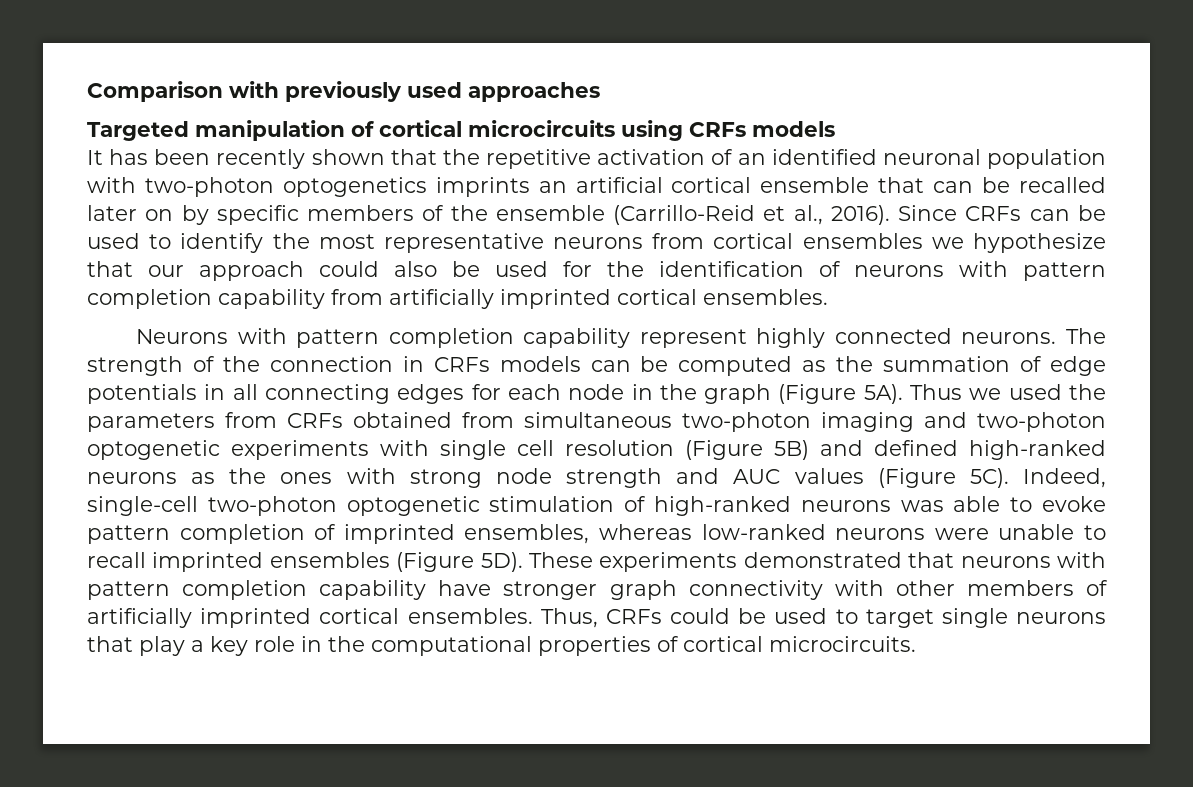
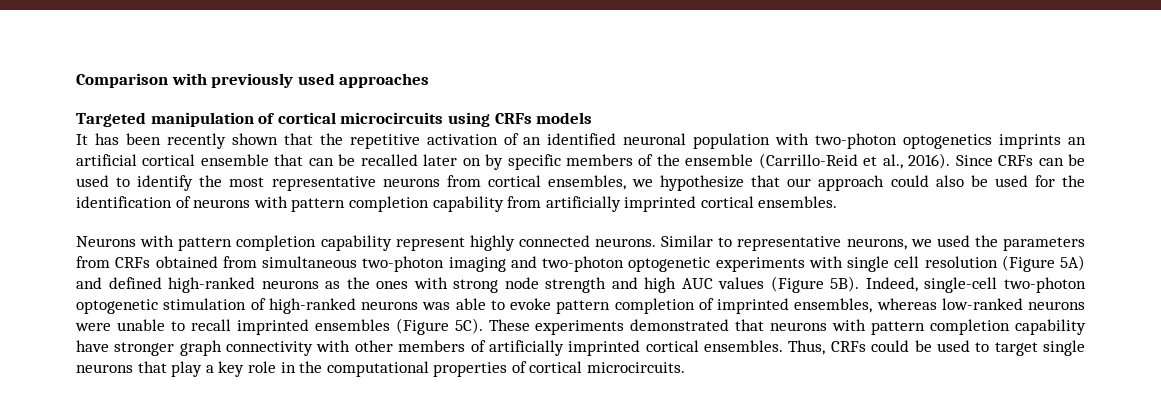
- Since CRFs can be used to identify the most representative neurons from cortical ensembles we hypothesize that our approach could also be used for the identification of neurons with pattern completion capability from artificially imprinted cortical ensembles.
+ Since CRFs can be used to identify the most representative neurons from cortical ensembles, we hypothesize that our approach could also be used for the identification of neurons with pattern completion capability from artificially imprinted cortical ensembles.
- The strength of the connection in CRFs models can be computed as the summation of edge potentials in all connecting edges for each node in the graph (Figure 5A). Thus we used the parameters from CRFs obtained from simultaneous two-photon imaging and two-photon optogenetic experiments with single cell resolution (Figure 5B) and defined high-ranked neurons as the ones with strong node strength and AUC values (Figure 5C).
+ Similar to representative neurons, we used the parameters from CRFs obtained from simultaneous two-photon imaging and two-photon optogenetic experiments with single cell resolution (Figure 5A) and defined high-ranked neurons as the ones with strong node strength and high AUC values (Figure 5B).
- Indeed, single-cell two-photon optogenetic stimulation of high-ranked neurons was able to evoke pattern completion of imprinted ensembles, whereas low-ranked neurons were unable to recall imprinted ensembles (Figure 5D).
+ Indeed, single-cell two-photon optogenetic stimulation of high-ranked neurons was able to evoke pattern completion of imprinted ensembles, whereas low-ranked neurons were unable to recall imprinted ensembles (Figure 5C).

